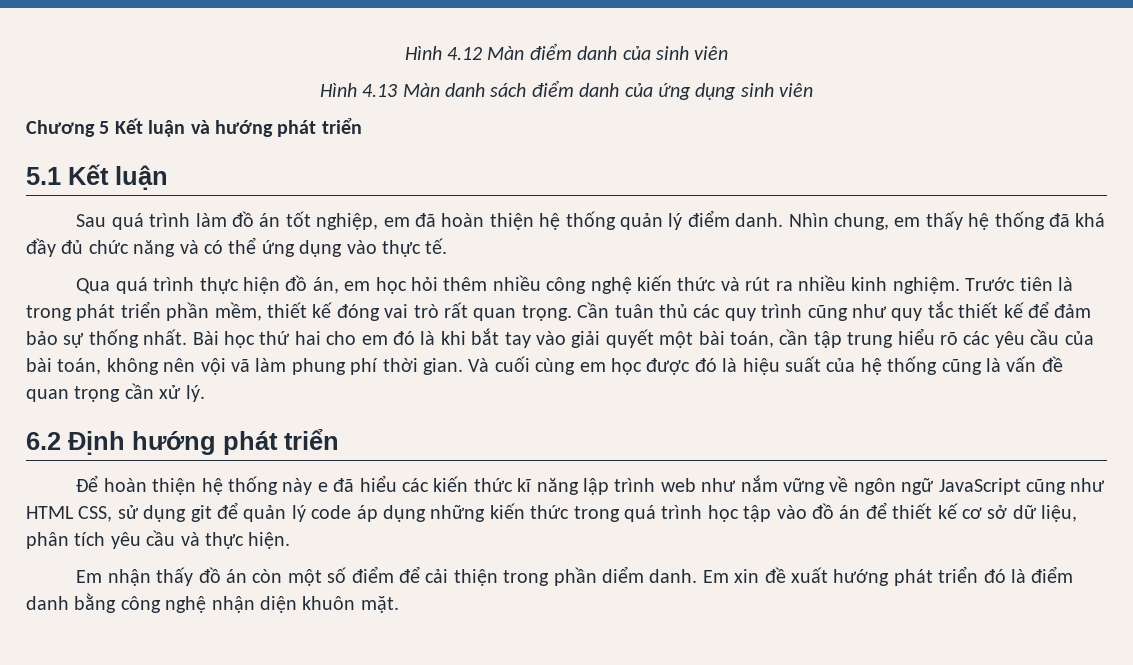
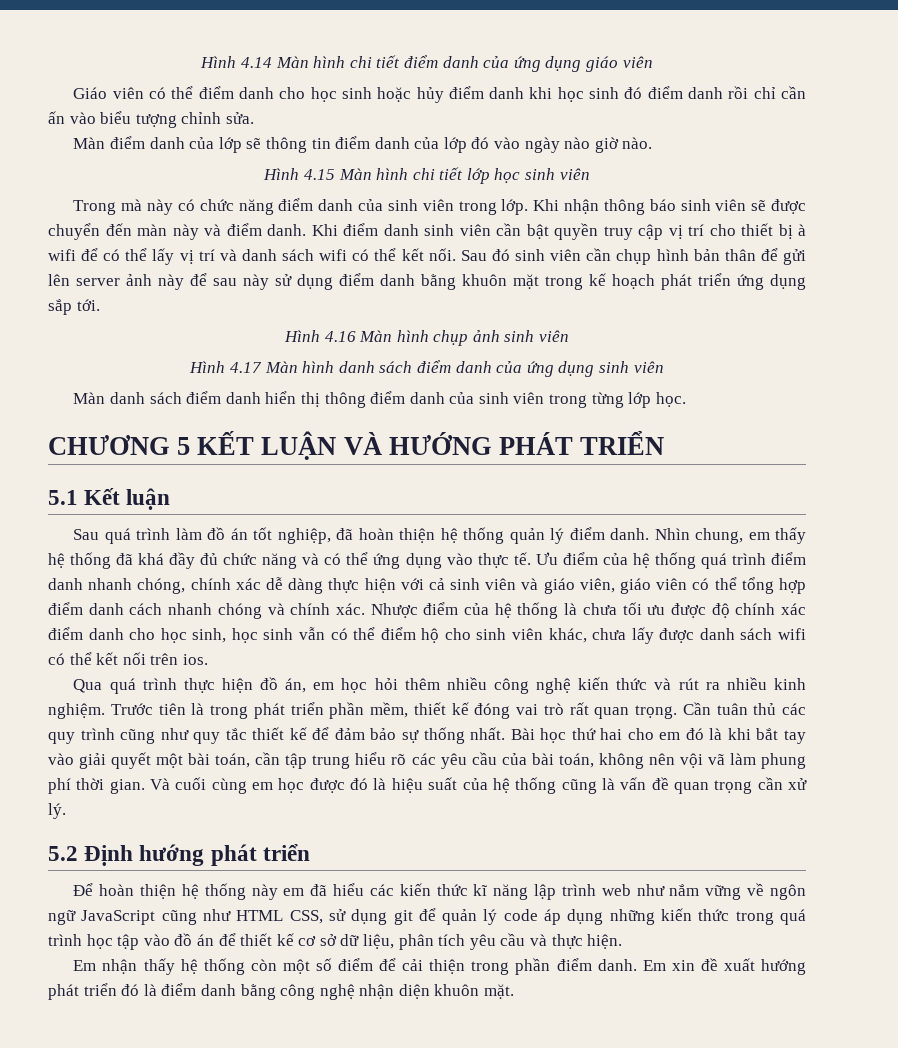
- Hình 4.12 Màn điểm danh của sinh viên
- Hình 4.13 Màn danh sách điểm danh của ứng dụng sinh viên
+ Hình 4.14 Màn hình chi tiết điểm danh của ứng dụng giáo viên
+ Giáo viên có thể điểm danh cho học sinh hoặc hủy điểm danh khi học sinh đó điểm danh rồi chỉ cần ấn vào biểu tượng chỉnh sửa.
+ Màn điểm danh của lớp sẽ thông tin điểm danh của lớp đó vào ngày nào giờ nào.
+ Hình 4.15 Màn hình chi tiết lớp học sinh viên
+ Trong mà này có chức năng điểm danh của sinh viên trong lớp. Khi nhận thông báo sinh viên sẽ được chuyển đến màn này và điểm danh. Khi điểm danh sinh viên cần bật quyền truy cập vị trí cho thiết bị à wifi để có thể lấy vị trí và danh sách wifi có thể kết nối. Sau đó sinh viên cần chụp hình bản thân để gửi lên server ảnh này để sau này sử dụng điểm danh bằng khuôn mặt trong kế hoạch phát triển ứng dụng sắp tới.
+ Hình 4.16 Màn hình chụp ảnh sinh viên
+ Hình 4.17 Màn hình danh sách điểm danh của ứng dụng sinh viên
- Chương 5 Kết luận và hướng phát triển
+ Màn danh sách điểm danh hiển thị thông điểm danh của sinh viên trong từng lớp học.
+ CHƯƠNG 5 KẾT LUẬN VÀ HƯỚNG PHÁT TRIỂN
- Sau quá trình làm đồ án tốt nghiệp, em đã hoàn thiện hệ thống quản lý điểm danh.
+ Sau quá trình làm đồ án tốt nghiệp, đã hoàn thiện hệ thống quản lý điểm danh.
+ Ưu điểm của hệ thống quá trình điểm danh nhanh chóng, chính xác dễ dàng thực hiện với cả sinh viên và giáo viên, giáo viên có thể tổng hợp điểm danh cách nhanh chóng và chính xác. Nhược điểm của hệ thống là chưa tối ưu được độ chính xác điểm danh cho học sinh, học sinh vẫn có thể điểm hộ cho sinh viên khác, chưa lấy được danh sách wifi có thể kết nối trên ios.
- 6.2 Định hướng phát triển
+ 5.2 Định hướng phát triển
- Để hoàn thiện hệ thống này e đã hiểu các kiến thức kĩ năng lập trình web như nắm vững về ngôn ngữ JavaScript cũng như HTML CSS, sử dụng git để quản lý code áp dụng những kiến thức trong quá trình học tập vào đồ án để thiết kế cơ sở dữ liệu, phân tích yêu cầu và thực hiện.
+ Để hoàn thiện hệ thống này em đã hiểu các kiến thức kĩ năng lập trình web như nắm vững về ngôn ngữ JavaScript cũng như HTML CSS, sử dụng git để quản lý code áp dụng những kiến thức trong quá trình học tập vào đồ án để thiết kế cơ sở dữ liệu, phân tích yêu cầu và thực hiện.
- Em nhận thấy đồ án còn một số điểm để cải thiện trong phần diểm danh.
+ Em nhận thấy hệ thống còn một số điểm để cải thiện trong phần điểm danh.

